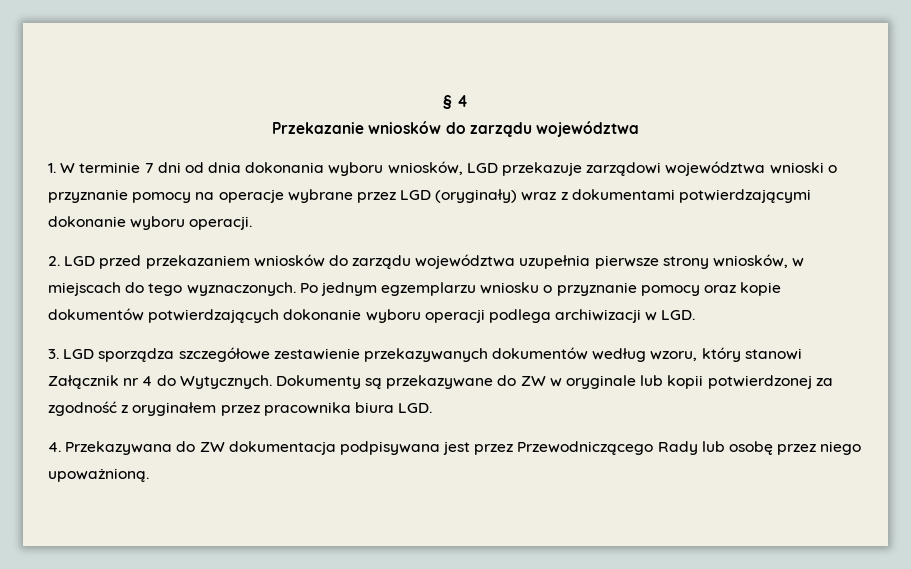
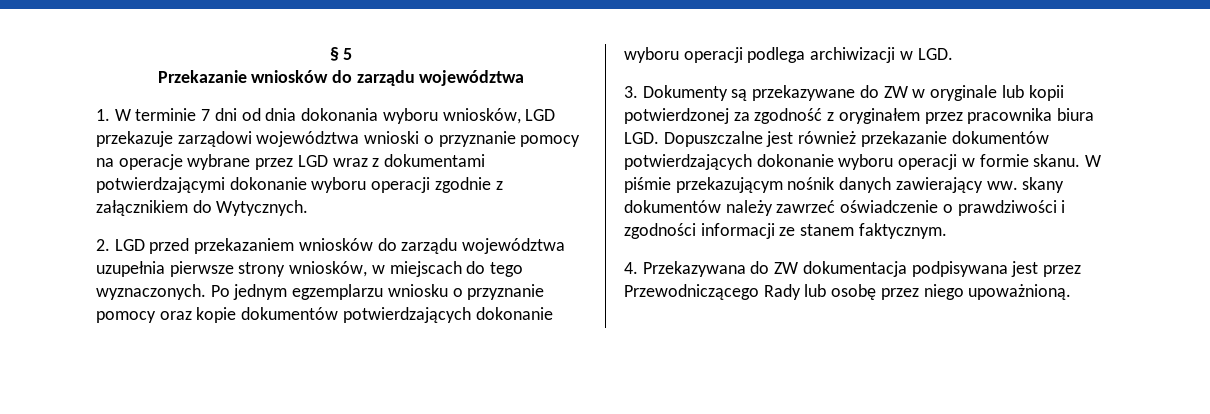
- § 4
+ § 5
- 1. W terminie 7 dni od dnia dokonania wyboru wniosków, LGD przekazuje zarządowi województwa wnioski o przyznanie pomocy na operacje wybrane przez LGD (oryginały) wraz z dokumentami potwierdzającymi dokonanie wyboru operacji.
+ 1. W terminie 7 dni od dnia dokonania wyboru wniosków, LGD przekazuje zarządowi województwa wnioski o przyznanie pomocy na operacje wybrane przez LGD wraz z dokumentami potwierdzającymi dokonanie wyboru operacji zgodnie z załącznikiem do Wytycznych.
- 3. LGD sporządza szczegółowe zestawienie przekazywanych dokumentów według wzoru, który stanowi Załącznik nr 4 do Wytycznych. Dokumenty są przekazywane do ZW w oryginale lub kopii potwierdzonej za zgodność z oryginałem przez pracownika biura LGD.
+ 3. Dokumenty są przekazywane do ZW w oryginale lub kopii potwierdzonej za zgodność z oryginałem przez pracownika biura LGD. Dopuszczalne jest również przekazanie dokumentów potwierdzających dokonanie wyboru operacji w formie skanu. W piśmie przekazującym nośnik danych zawierający ww. skany dokumentów należy zawrzeć oświadczenie o prawdziwości i zgodności informacji ze stanem faktycznym.

